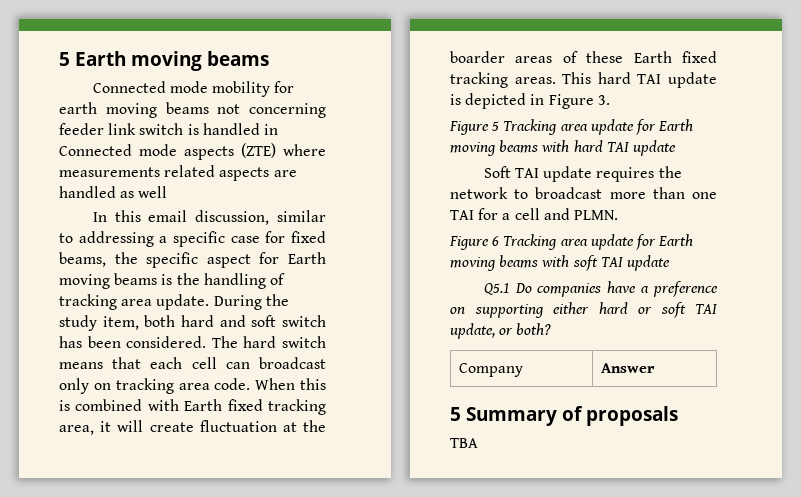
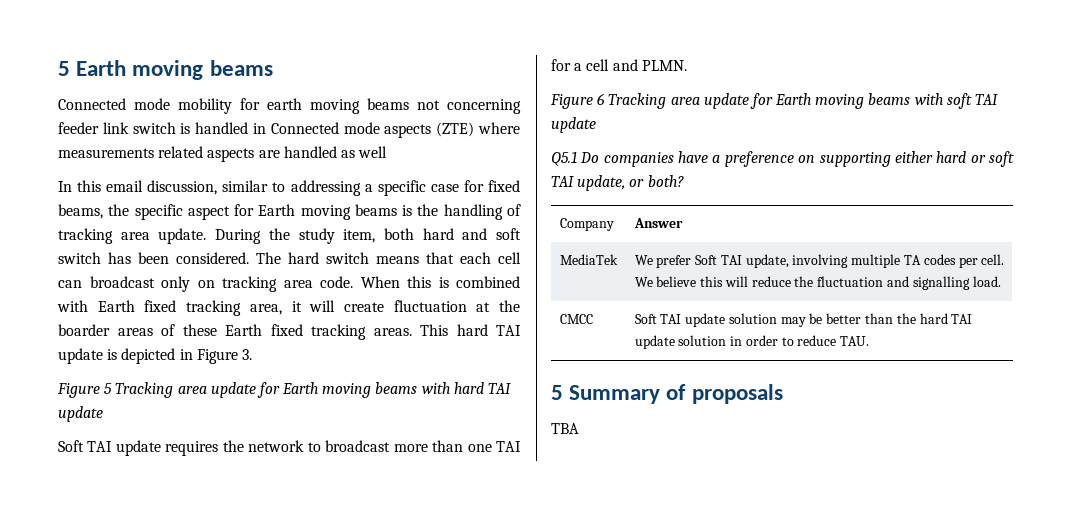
+ MediaTek | We prefer Soft TAI update, involving multiple TA codes per cell. We believe this will reduce the fluctuation and signalling load.
+ CMCC | Soft TAI update solution may be better than the hard TAI update solution in order to reduce TAU.

